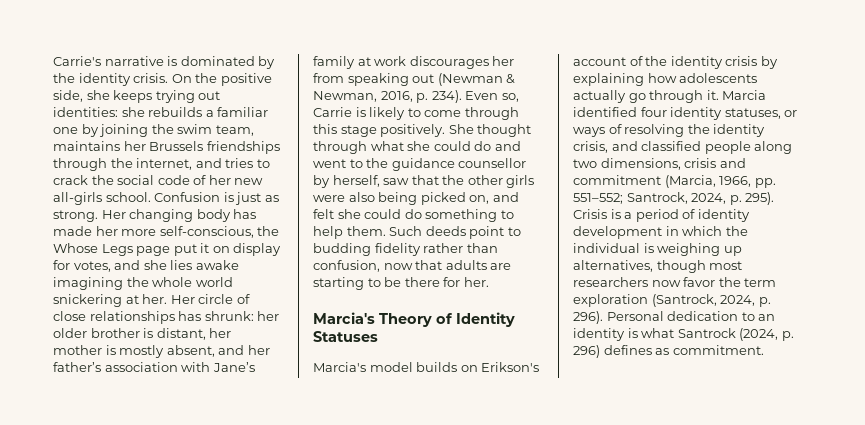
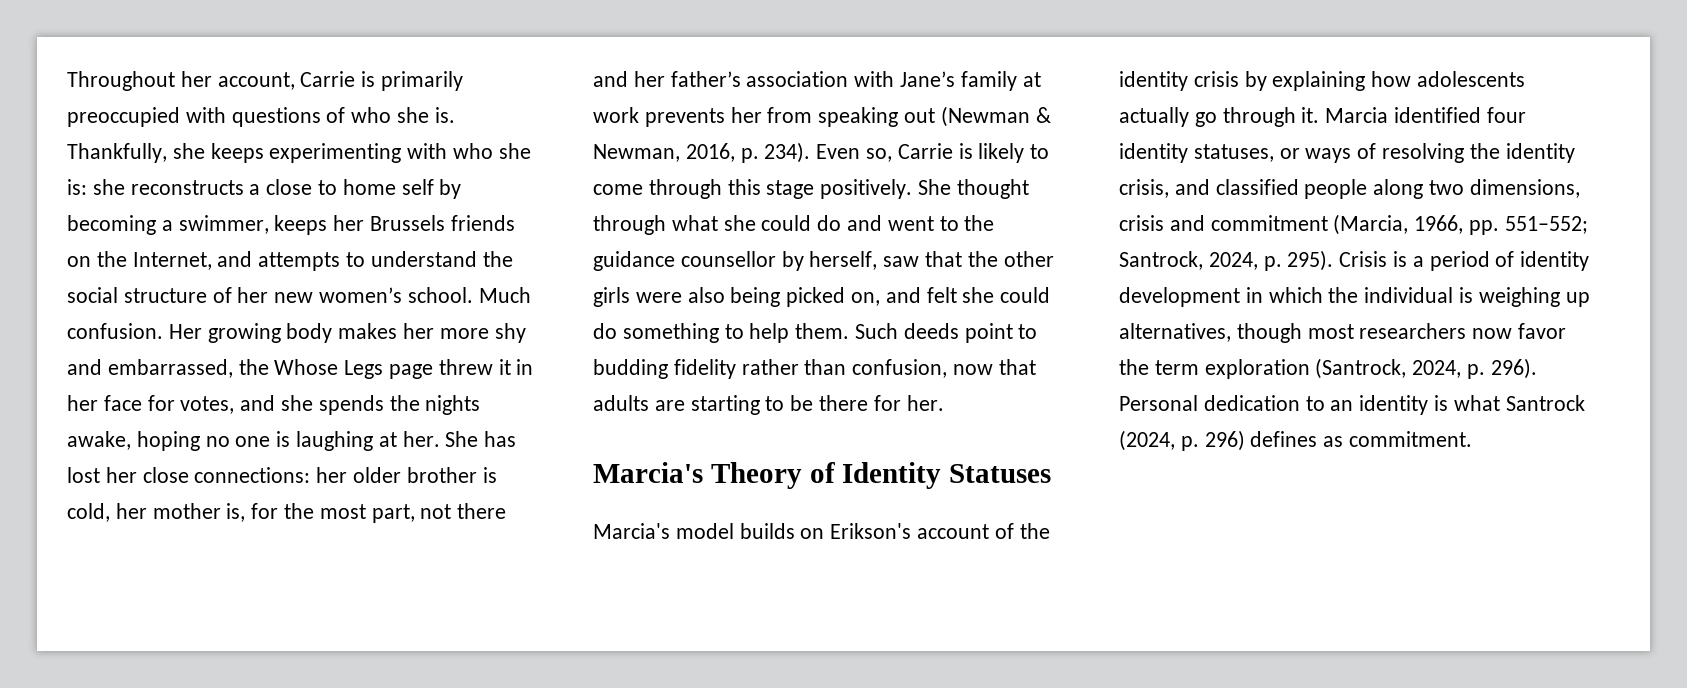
- Carrie's narrative is dominated by the identity crisis. On the positive side, she keeps trying out identities: she rebuilds a familiar one by joining the swim team, maintains her Brussels friendships through the internet, and tries to crack the social code of her new all-girls school. Confusion is just as strong. Her changing body has made her more self-conscious, the Whose Legs page put it on display for votes, and she lies awake imagining the whole world snickering at her. Her circle of close relationships has shrunk: her older brother is distant, her mother is mostly absent, and her father’s association with Jane’s family at work discourages her from speaking out (Newman & Newman, 2016, p. 234).
+ Throughout her account, Carrie is primarily preoccupied with questions of who she is. Thankfully, she keeps experimenting with who she is: she reconstructs a close to home self by becoming a swimmer, keeps her Brussels friends on the Internet, and attempts to understand the social structure of her new women’s school. Much confusion. Her growing body makes her more shy and embarrassed, the Whose Legs page threw it in her face for votes, and she spends the nights awake, hoping no one is laughing at her. She has lost her close connections: her older brother is cold, her mother is, for the most part, not there and her father’s association with Jane’s family at work prevents her from speaking out (Newman & Newman, 2016, p. 234).

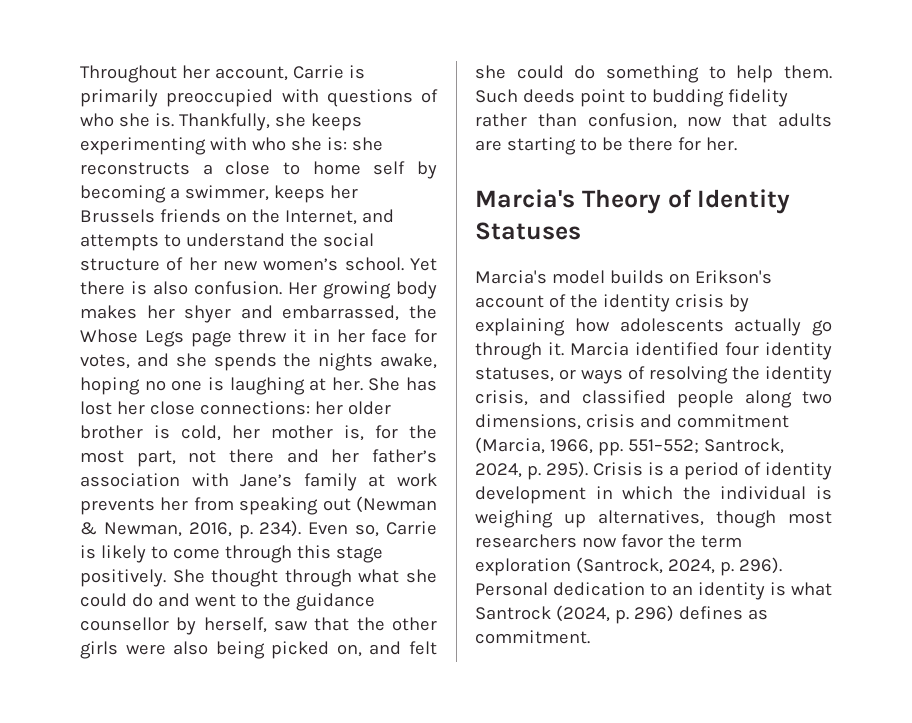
- Much confusion.
+ Yet there is also confusion.
- Her growing body makes her more shy and embarrassed, the Whose Legs page threw it in her face for votes, and she spends the nights awake, hoping no one is laughing at her.
+ Her growing body makes her shyer and embarrassed, the Whose Legs page threw it in her face for votes, and she spends the nights awake, hoping no one is laughing at her.

